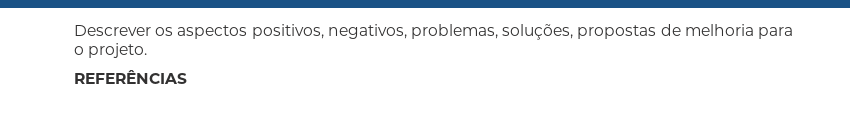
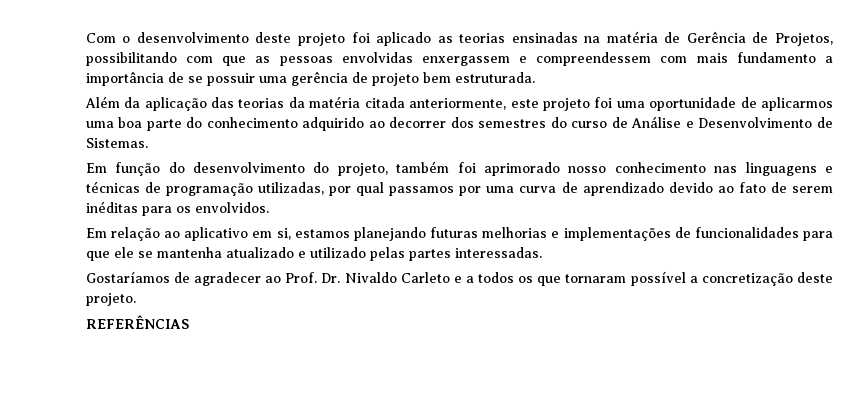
- Descrever os aspectos positivos, negativos, problemas, soluções, propostas de melhoria para o projeto.
+ Com o desenvolvimento deste projeto foi aplicado as teorias ensinadas na matéria de Gerência de Projetos, possibilitando com que as pessoas envolvidas enxergassem e compreendessem com mais fundamento a importância de se possuir uma gerência de projeto bem estruturada.
+ Além da aplicação das teorias da matéria citada anteriormente, este projeto foi uma oportunidade de aplicarmos uma boa parte do conhecimento adquirido ao decorrer dos semestres do curso de Análise e Desenvolvimento de Sistemas.
+ Em função do desenvolvimento do projeto, também foi aprimorado nosso conhecimento nas linguagens e técnicas de programação utilizadas, por qual passamos por uma curva de aprendizado devido ao fato de serem inéditas para os envolvidos.
+ Em relação ao aplicativo em si, estamos planejando futuras melhorias e implementações de funcionalidades para que ele se mantenha atualizado e utilizado pelas partes interessadas.
+ Gostaríamos de agradecer ao Prof. Dr. Nivaldo Carleto e a todos os que tornaram possível a concretização deste projeto.

